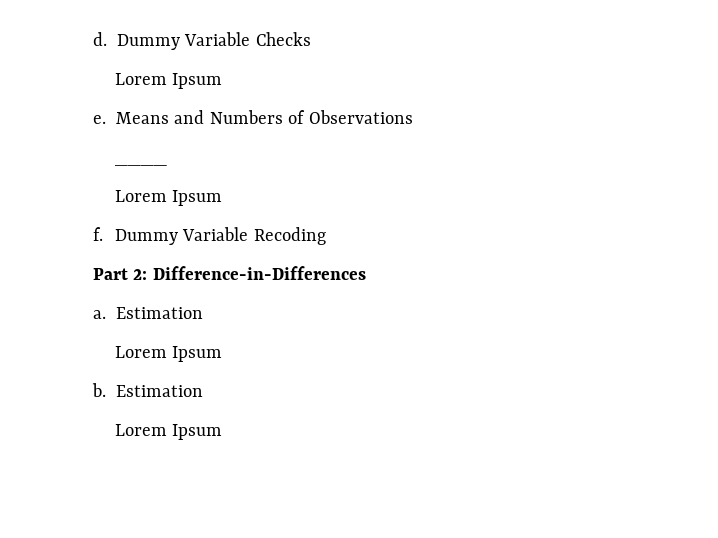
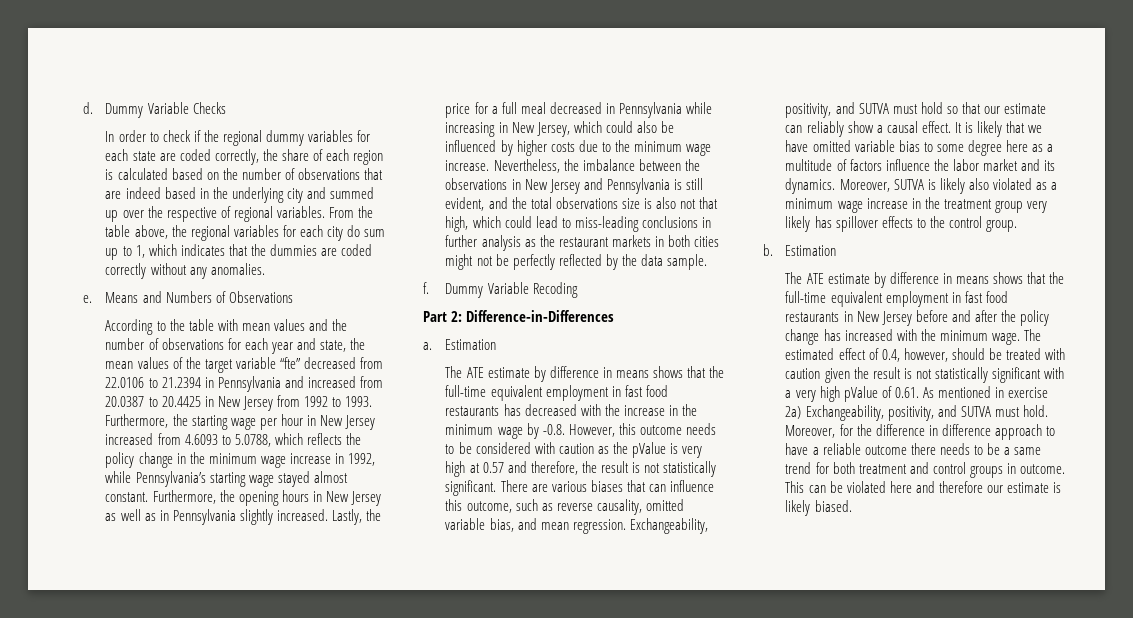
  Dummy Variable Checks
- Lorem Ipsum
+ In order to check if the regional dummy variables for each state are coded correctly, the share of each region is calculated based on the number of observations that are indeed based in the underlying city and summed up over the respective of regional variables. From the table above, the regional variables for each city do sum up to 1, which indicates that the dummies are coded correctly without any anomalies.
- ____
- Lorem Ipsum
+ According to the table with mean values and the number of observations for each year and state, the mean values of the target variable “fte” decreased from 22.0106 to 21.2394 in Pennsylvania and increased from 20.0387 to 20.4425 in New Jersey from 1992 to 1993. Furthermore, the starting wage per hour in New Jersey increased from 4.6093 to 5.0788, which reflects the policy change in the minimum wage increase in 1992, while Pennsylvania’s starting wage stayed almost constant. Furthermore, the opening hours in New Jersey as well as in Pennsylvania slightly increased. Lastly, the price for a full meal decreased in Pennsylvania while increasing in New Jersey, which could also be influenced by higher costs due to the minimum wage increase. Nevertheless, the imbalance between the observations in New Jersey and Pennsylvania is still evident, and the total observations size is also not that high, which could lead to miss-leading conclusions in further analysis as the restaurant markets in both cities might not be perfectly reflected by the data sample.
  a. Estimation
- Lorem Ipsum
+ The ATE estimate by difference in means shows that the full-time equivalent employment in fast food restaurants has decreased with the increase in the minimum wage by -0.8. However, this outcome needs to be considered with caution as the pValue is very high at 0.57 and therefore, the result is not statistically significant. There are various biases that can influence this outcome, such as reverse causality, omitted variable bias, and mean regression. Exchangeability, positivity, and SUTVA must hold so that our estimate can reliably show a causal effect. It is likely that we have omitted variable bias to some degree here as a multitude of factors influence the labor market and its dynamics. Moreover, SUTVA is likely also violated as a minimum wage increase in the treatment group very likely has spillover effects to the control group.
  b. Estimation
- Lorem Ipsum
+ The ATE estimate by difference in means shows that the full-time equivalent employment in fast food restaurants in New Jersey before and after the policy change has increased with the minimum wage. The estimated effect of 0.4, however, should be treated with caution given the result is not statistically significant with a very high pValue of 0.61. As mentioned in exercise 2a) Exchangeability, positivity, and SUTVA must hold. Moreover, for the difference in difference approach to have a reliable outcome there needs to be a same trend for both treatment and control groups in outcome. This can be violated here and therefore our estimate is likely biased.

